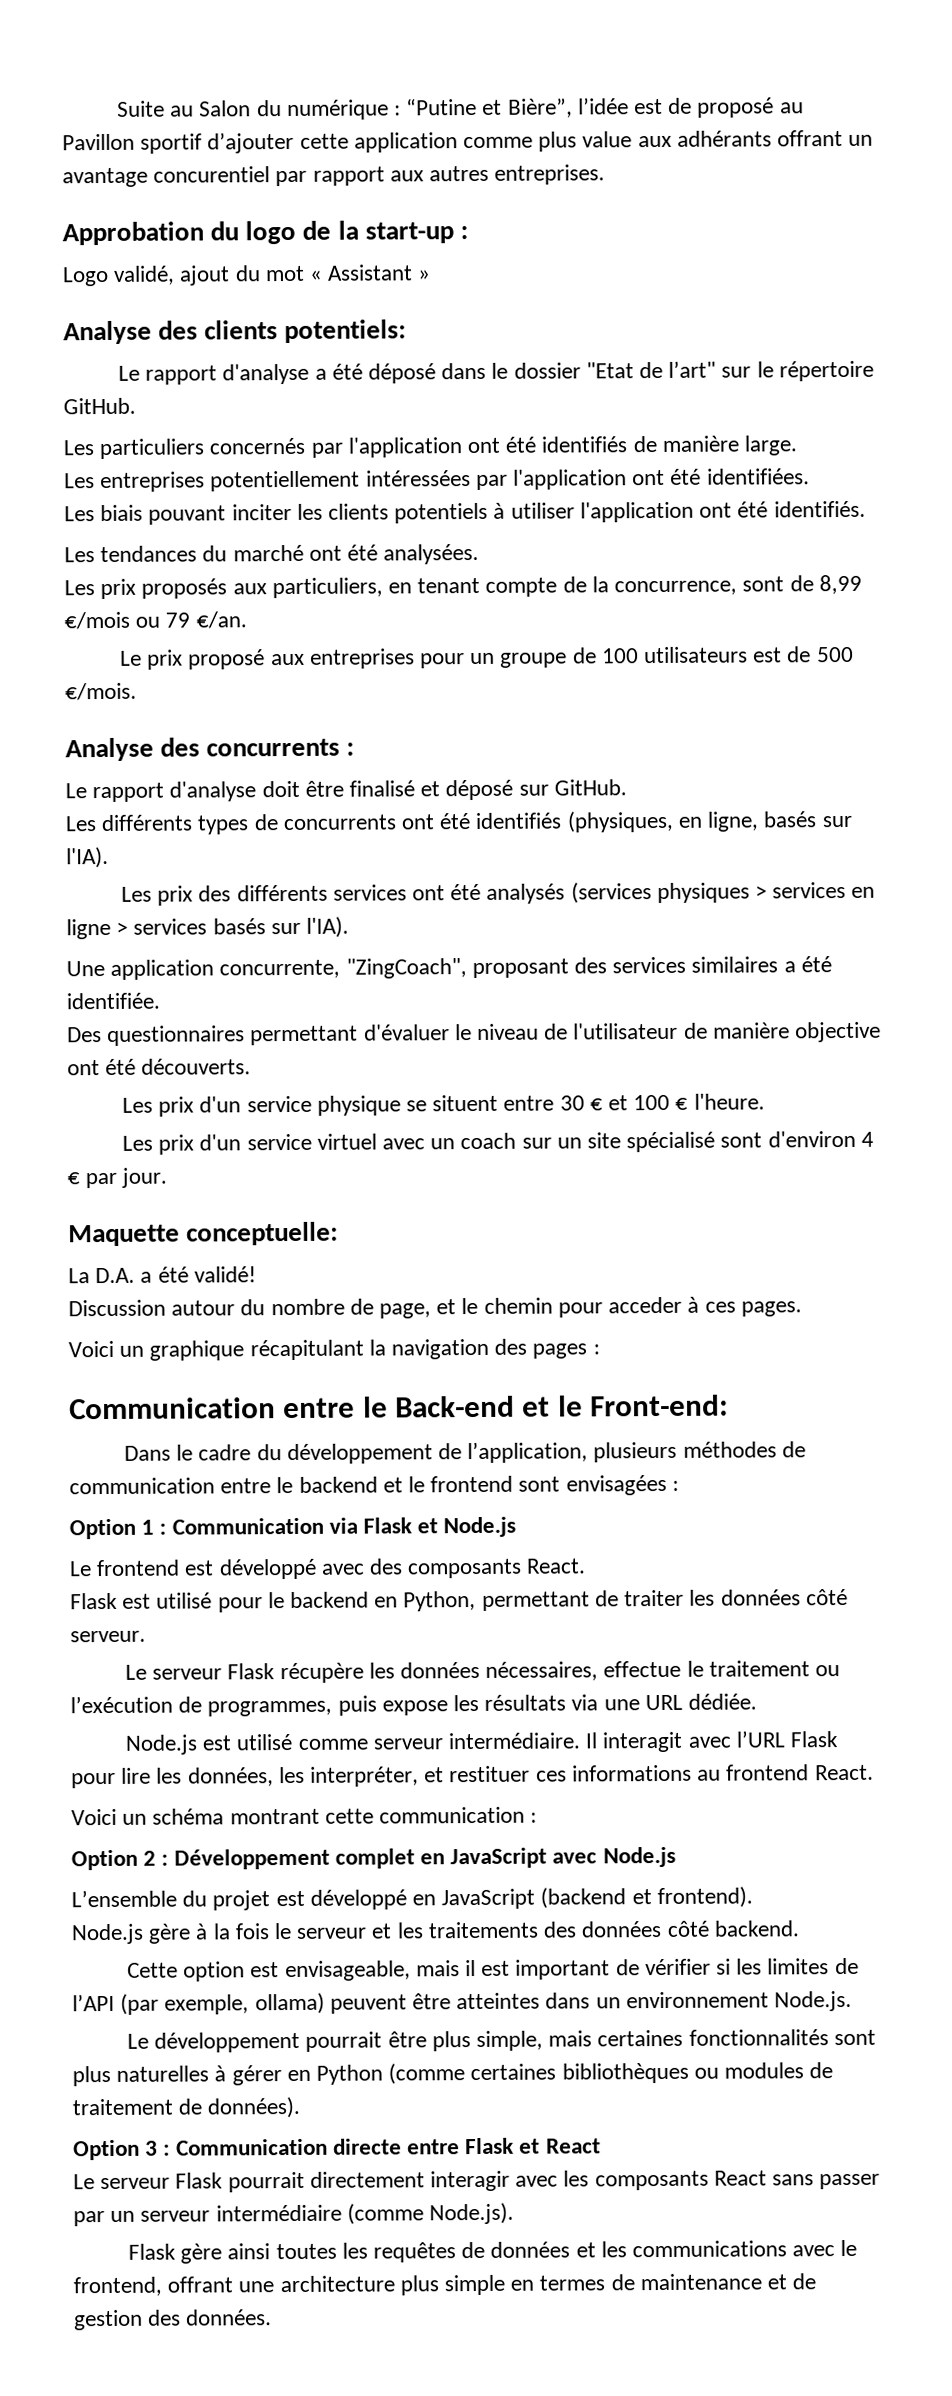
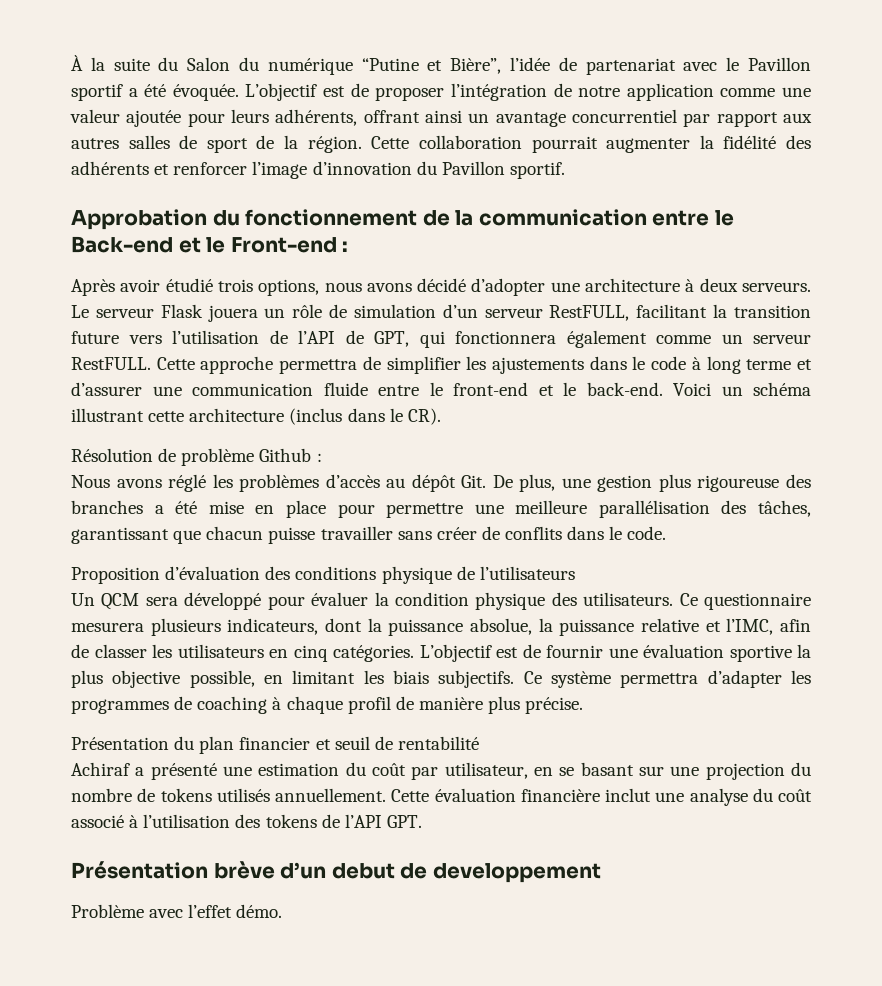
- Suite au Salon du numérique : “Putine et Bière”, l’idée est de proposé au Pavillon sportif d’ajouter cette application comme plus value aux adhérants offrant un avantage concurentiel par rapport aux autres entreprises.
+ À la suite du Salon du numérique “Putine et Bière”, l’idée de partenariat avec le Pavillon sportif a été évoquée. L’objectif est de proposer l’intégration de notre application comme une valeur ajoutée pour leurs adhérents, offrant ainsi un avantage concurrentiel par rapport aux autres salles de sport de la région. Cette collaboration pourrait augmenter la fidélité des adhérents et renforcer l’image d’innovation du Pavillon sportif.
- Approbation du logo de la start-up :
- Logo validé, ajout du mot « Assistant »
- Analyse des clients potentiels:
- Le rapport d'analyse a été déposé dans le dossier "Etat de l’art" sur le répertoire GitHub.
- Les particuliers concernés par l'application ont été identifiés de manière large.
- Les entreprises potentiellement intéressées par l'application ont été identifiées.
- Les biais pouvant inciter les clients potentiels à utiliser l'application ont été identifiés.
- Les tendances du marché ont été analysées.
- Les prix proposés aux particuliers, en tenant compte de la concurrence, sont de 8,99 €/mois ou 79 €/an.
- Le prix proposé aux entreprises pour un groupe de 100 utilisateurs est de 500 €/mois.
- Analyse des concurrents :
- Le rapport d'analyse doit être finalisé et déposé sur GitHub.
- Les différents types de concurrents ont été identifiés (physiques, en ligne, basés sur l'IA).
- Les prix des différents services ont été analysés (services physiques > services en ligne > services basés sur l'IA).
- Une application concurrente, "ZingCoach", proposant des services similaires a été identifiée.
- Des questionnaires permettant d'évaluer le niveau de l'utilisateur de manière objective ont été découverts.
- Les prix d'un service physique se situent entre 30 € et 100 € l'heure.
- Les prix d'un service virtuel avec un coach sur un site spécialisé sont d'environ 4 € par jour.
- Maquette conceptuelle:
- La D.A. a été validé!
- Discussion autour du nombre de page, et le chemin pour acceder à ces pages.
- Voici un graphique récapitulant la navigation des pages :
- Communication entre le Back-end et le Front-end:
- Dans le cadre du développement de l’application, plusieurs méthodes de communication entre le backend et le frontend sont envisagées :
- Option 1 : Communication via Flask et Node.js
- Le frontend est développé avec des composants React.
- Flask est utilisé pour le backend en Python, permettant de traiter les données côté serveur.
- Le serveur Flask récupère les données nécessaires, effectue le traitement ou l’exécution de programmes, puis expose les résultats via une URL dédiée.
- Node.js est utilisé comme serveur intermédiaire. Il interagit avec l’URL Flask pour lire les données, les interpréter, et restituer ces informations au frontend React.
- Voici un schéma montrant cette communication :
- Option 2 : Développement complet en JavaScript avec Node.js
- L’ensemble du projet est développé en JavaScript (backend et frontend).
- Node.js gère à la fois le serveur et les traitements des données côté backend.
- Cette option est envisageable, mais il est important de vérifier si les limites de l’API (par exemple, ollama) peuvent être atteintes dans un environnement Node.js.
- Le développement pourrait être plus simple, mais certaines fonctionnalités sont plus naturelles à gérer en Python (comme certaines bibliothèques ou modules de traitement de données).
- Option 3 : Communication directe entre Flask et React
- Le serveur Flask pourrait directement interagir avec les composants React sans passer par un serveur intermédiaire (comme Node.js).
- Flask gère ainsi toutes les requêtes de données et les communications avec le frontend, offrant une architecture plus simple en termes de maintenance et de gestion des données.
+ Approbation du fonctionnement de la communication entre le Back-end et le Front-end :
+ Après avoir étudié trois options, nous avons décidé d’adopter une architecture à deux serveurs. Le serveur Flask jouera un rôle de simulation d’un serveur RestFULL, facilitant la transition future vers l’utilisation de l’API de GPT, qui fonctionnera également comme un serveur RestFULL. Cette approche permettra de simplifier les ajustements dans le code à long terme et d’assurer une communication fluide entre le front-end et le back-end. Voici un schéma illustrant cette architecture (inclus dans le CR).
+ Résolution de problème Github :
+ Nous avons réglé les problèmes d’accès au dépôt Git. De plus, une gestion plus rigoureuse des branches a été mise en place pour permettre une meilleure parallélisation des tâches, garantissant que chacun puisse travailler sans créer de conflits dans le code.
+ Proposition d’évaluation des conditions physique de l’utilisateurs
+ Un QCM sera développé pour évaluer la condition physique des utilisateurs. Ce questionnaire mesurera plusieurs indicateurs, dont la puissance absolue, la puissance relative et l’IMC, afin de classer les utilisateurs en cinq catégories. L’objectif est de fournir une évaluation sportive la plus objective possible, en limitant les biais subjectifs. Ce système permettra d’adapter les programmes de coaching à chaque profil de manière plus précise.
+ Présentation du plan financier et seuil de rentabilité
+ Achiraf a présenté une estimation du coût par utilisateur, en se basant sur une projection du nombre de tokens utilisés annuellement. Cette évaluation financière inclut une analyse du coût associé à l’utilisation des tokens de l’API GPT.
+ Présentation brève d’un debut de developpement
+ Problème avec l’effet démo.

